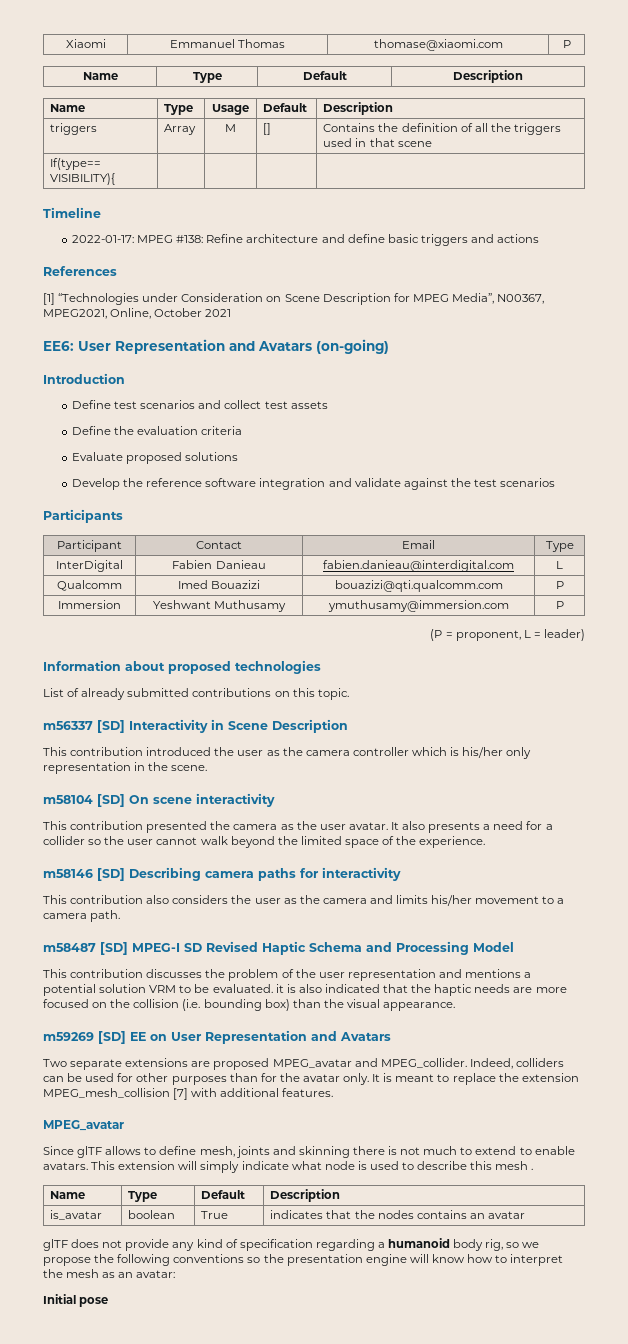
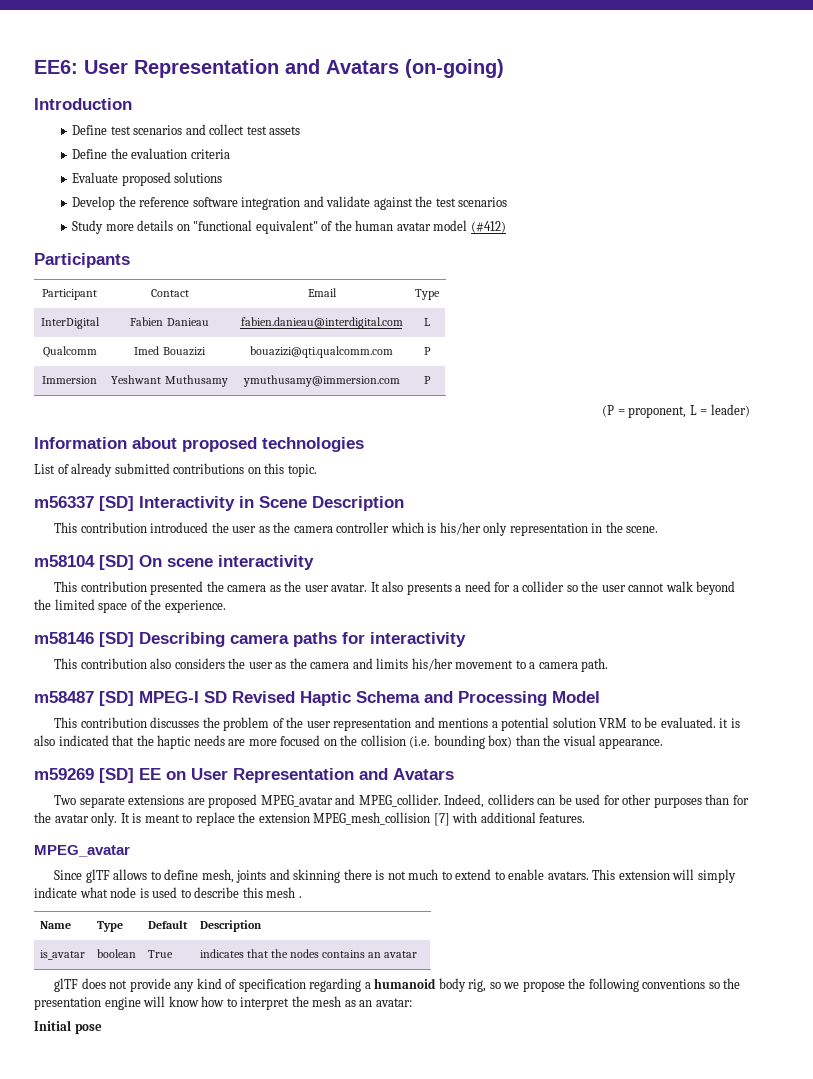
- Xiaomi | Emmanuel Thomas | thomase@xiaomi.com | P
- Name | Type | Default | Description
- Name | Type | Usage | Default | Description
- triggers | Array | M | [] | Contains the definition of all the triggers used in that scene
- If(type== VISIBILITY){ | | | |
- Timeline
- 2022-01-17: MPEG #138: Refine architecture and define basic triggers and actions
- References
- [1] “Technologies under Consideration on Scene Description for MPEG Media”, N00367, MPEG2021, Online, October 2021
+ Study more details on "functional equivalent" of the human avatar model (#412)

